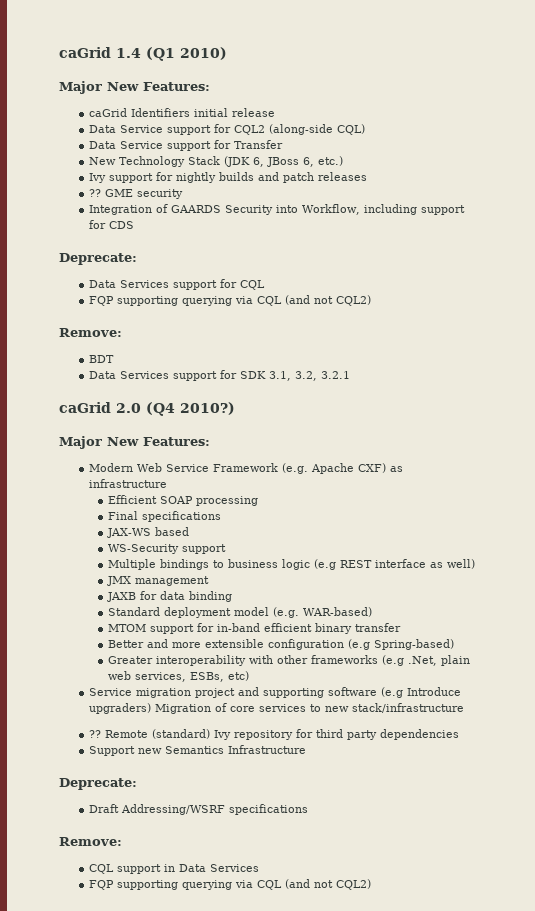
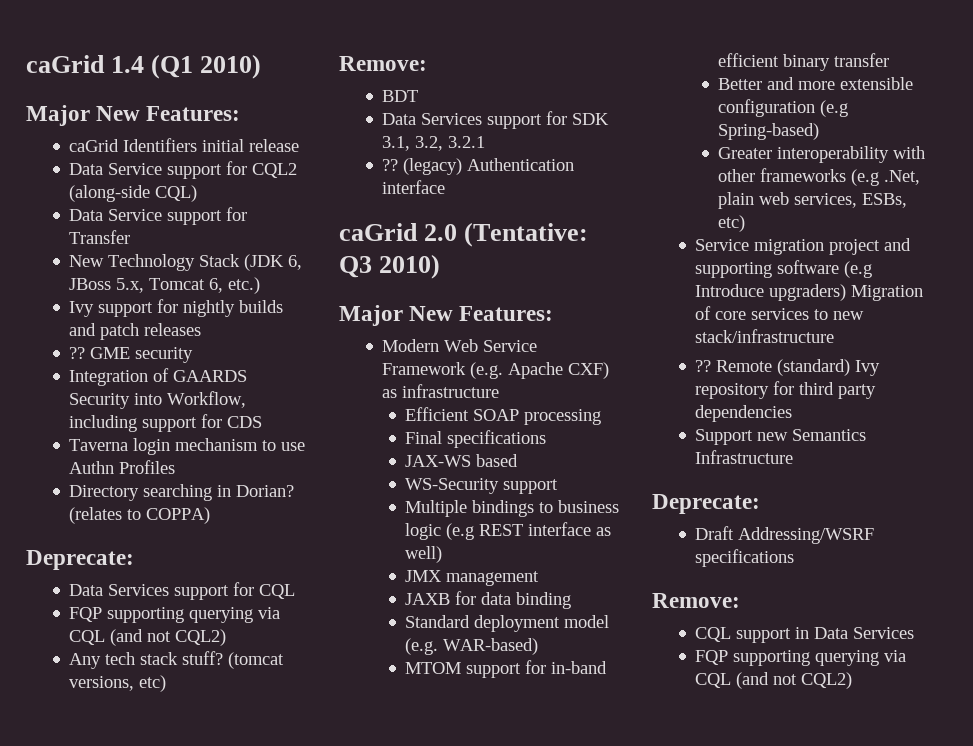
- New Technology Stack (JDK 6, JBoss 6, etc.)
+ New Technology Stack (JDK 6, JBoss 5.x, Tomcat 6, etc.)
+ Taverna login mechanism to use Authn Profiles
+ Directory searching in Dorian? (relates to COPPA)
+ Any tech stack stuff? (tomcat versions, etc)
+ ?? (legacy) Authentication interface
- caGrid 2.0 (Q4 2010?)
+ caGrid 2.0 (Tentative: Q3 2010)

